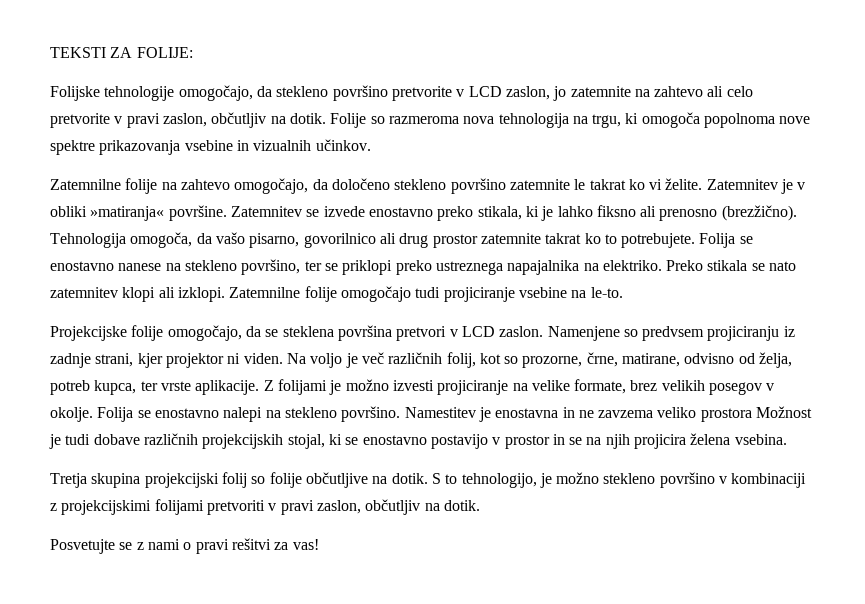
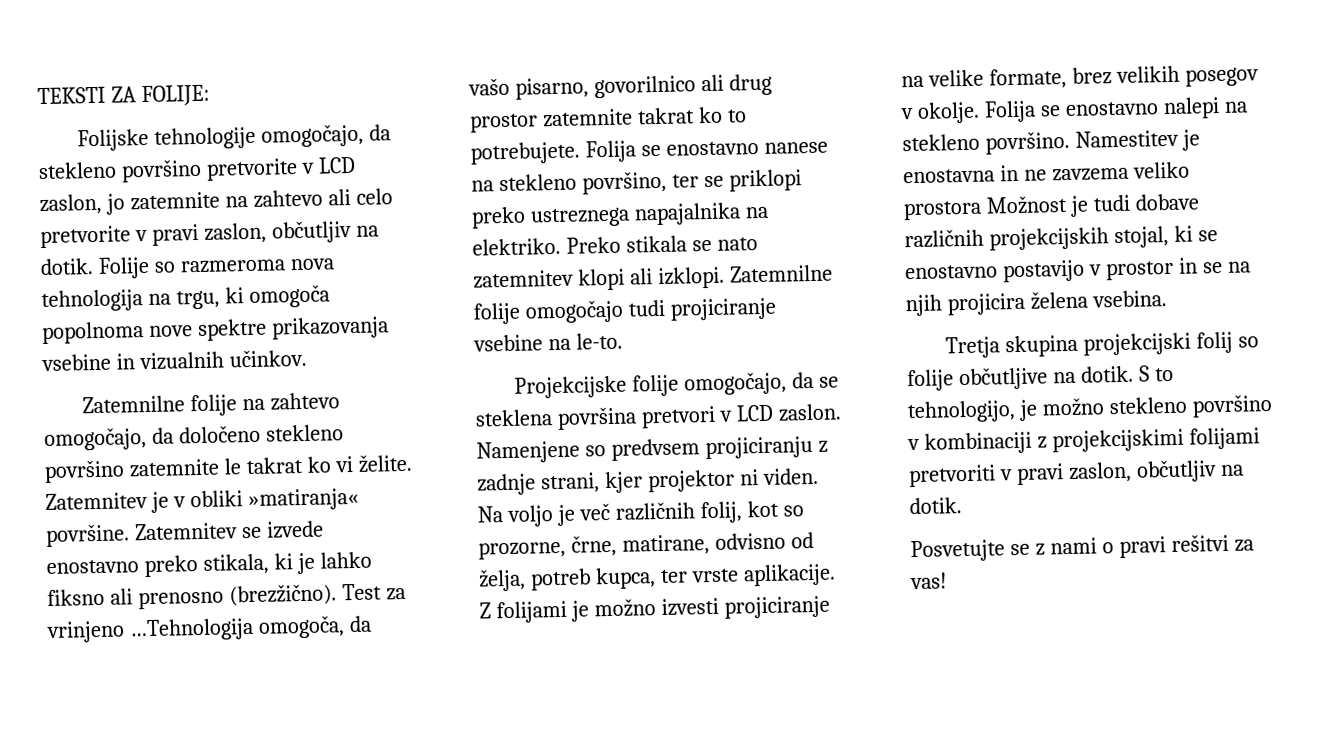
- Tehnologija omogoča, da vašo pisarno, govorilnico ali drug prostor zatemnite takrat ko to potrebujete.
+ Test za vrinjeno …Tehnologija omogoča, da vašo pisarno, govorilnico ali drug prostor zatemnite takrat ko to potrebujete.
- Namenjene so predvsem projiciranju iz zadnje strani, kjer projektor ni viden.
+ Namenjene so predvsem projiciranju z zadnje strani, kjer projektor ni viden.

